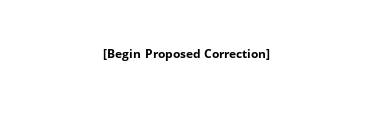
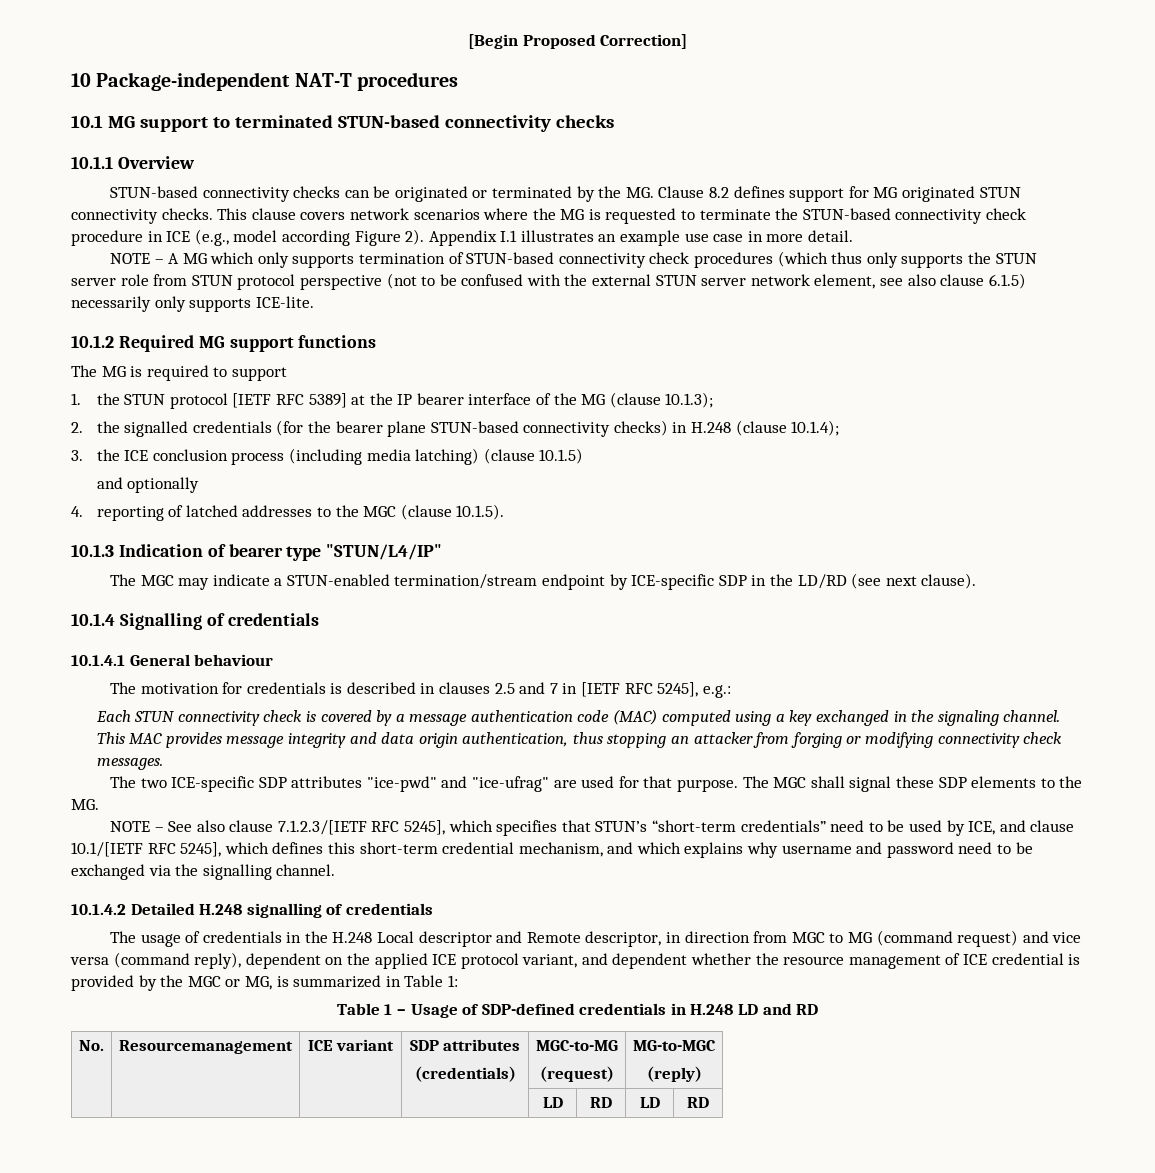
+ 10 Package-independent NAT-T procedures
+ 10.1 MG support to terminated STUN-based connectivity checks
+ 10.1.1 Overview
+ STUN-based connectivity checks can be originated or terminated by the MG. Clause 8.2 defines support for MG originated STUN connectivity checks. This clause covers network scenarios where the MG is requested to terminate the STUN-based connectivity check procedure in ICE (e.g., model according Figure 2). Appendix I.1 illustrates an example use case in more detail.
+ NOTE – A MG which only supports termination of STUN-based connectivity check procedures (which thus only supports the STUN server role from STUN protocol perspective (not to be confused with the external STUN server network element, see also clause 6.1.5) necessarily only supports ICE-lite.
+ 10.1.2 Required MG support functions
+ The MG is required to support
+ 1. the STUN protocol [IETF RFC 5389] at the IP bearer interface of the MG (clause 10.1.3);
+ 2. the signalled credentials (for the bearer plane STUN-based connectivity checks) in H.248 (clause 10.1.4);
+ 3. the ICE conclusion process (including media latching) (clause 10.1.5)
+ and optionally
+ 4. reporting of latched addresses to the MGC (clause 10.1.5).
+ 10.1.3 Indication of bearer type "STUN/L4/IP"
+ The MGC may indicate a STUN-enabled termination/stream endpoint by ICE-specific SDP in the LD/RD (see next clause).
+ 10.1.4 Signalling of credentials
+ 10.1.4.1 General behaviour
+ The motivation for credentials is described in clauses 2.5 and 7 in [IETF RFC 5245], e.g.:
+ Each STUN connectivity check is covered by a message authentication code (MAC) computed using a key exchanged in the signaling channel. This MAC provides message integrity and data origin authentication, thus stopping an attacker from forging or modifying connectivity check messages.
+ The two ICE-specific SDP attributes "ice-pwd" and "ice-ufrag" are used for that purpose. The MGC shall signal these SDP elements to the MG.
+ NOTE – See also clause 7.1.2.3/[IETF RFC 5245], which specifies that STUN’s “short-term credentials” need to be used by ICE, and clause 10.1/[IETF RFC 5245], which defines this short-term credential mechanism, and which explains why username and password need to be exchanged via the signalling channel.
+ 10.1.4.2 Detailed H.248 signalling of credentials
+ The usage of credentials in the H.248 Local descriptor and Remote descriptor, in direction from MGC to MG (command request) and vice versa (command reply), dependent on the applied ICE protocol variant, and dependent whether the resource management of ICE credential is provided by the MGC or MG, is summarized in Table 1:
+ Table 1 – Usage of SDP-defined credentials in H.248 LD and RD
+ No. | Resourcemanagement | ICE variant | SDP attributes
+ (credentials) | MGC-to-MG
+ (request) | MG-to-MGC
+ (reply)
+ | | | | LD | RD | LD | RD

